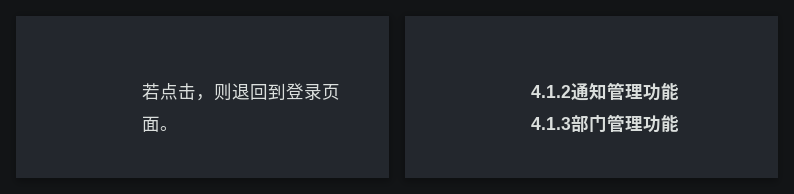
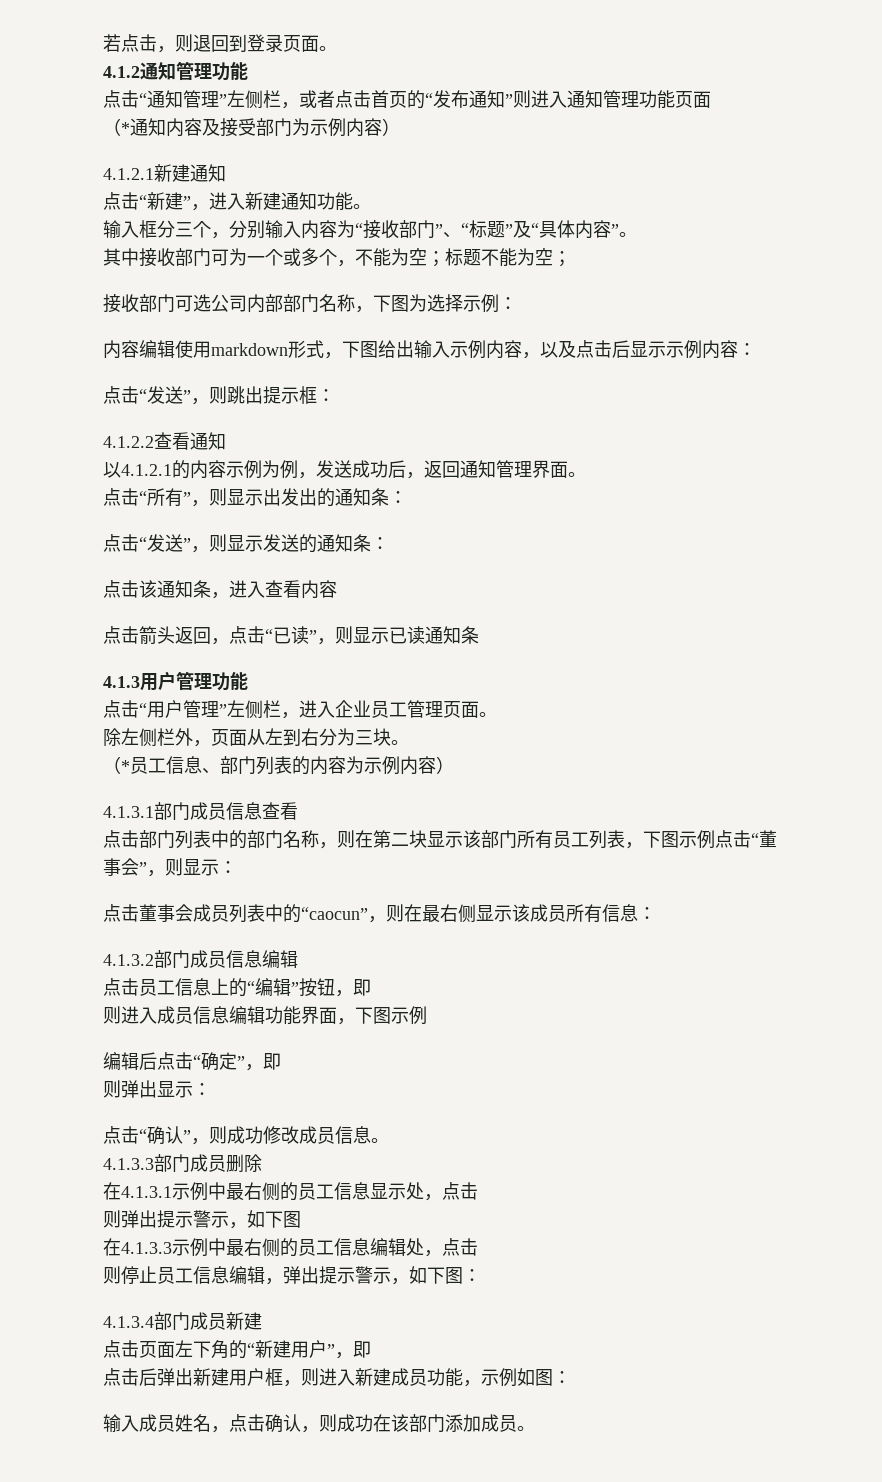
- 4.1.3部门管理功能
+ 点击“通知管理”左侧栏，或者点击首页的“发布通知”则进入通知管理功能页面
+ （*通知内容及接受部门为示例内容）
+ 4.1.2.1新建通知
+ 点击“新建”，进入新建通知功能。
+ 输入框分三个，分别输入内容为“接收部门”、“标题”及“具体内容”。
+ 其中接收部门可为一个或多个，不能为空；标题不能为空；
+ 接收部门可选公司内部部门名称，下图为选择示例：
+ 内容编辑使用markdown形式，下图给出输入示例内容，以及点击后显示示例内容：
+ 点击“发送”，则跳出提示框：
+ 4.1.2.2查看通知
+ 以4.1.2.1的内容示例为例，发送成功后，返回通知管理界面。
+ 点击“所有”，则显示出发出的通知条：
+ 点击“发送”，则显示发送的通知条：
+ 点击该通知条，进入查看内容
+ 点击箭头返回，点击“已读”，则显示已读通知条
+ 4.1.3用户管理功能
+ 点击“用户管理”左侧栏，进入企业员工管理页面。
+ 除左侧栏外，页面从左到右分为三块。
+ （*员工信息、部门列表的内容为示例内容）
+ 4.1.3.1部门成员信息查看
+ 点击部门列表中的部门名称，则在第二块显示该部门所有员工列表，下图示例点击“董事会”，则显示：
+ 点击董事会成员列表中的“caocun”，则在最右侧显示该成员所有信息：
+ 4.1.3.2部门成员信息编辑
+ 点击员工信息上的“编辑”按钮，即
+ 则进入成员信息编辑功能界面，下图示例
+ 编辑后点击“确定”，即
+ 则弹出显示：
+ 点击“确认”，则成功修改成员信息。
+ 4.1.3.3部门成员删除
+ 在4.1.3.1示例中最右侧的员工信息显示处，点击
+ 则弹出提示警示，如下图
+ 在4.1.3.3示例中最右侧的员工信息编辑处，点击
+ 则停止员工信息编辑，弹出提示警示，如下图：
+ 4.1.3.4部门成员新建
+ 点击页面左下角的“新建用户”，即
+ 点击后弹出新建用户框，则进入新建成员功能，示例如图：
+ 输入成员姓名，点击确认，则成功在该部门添加成员。

